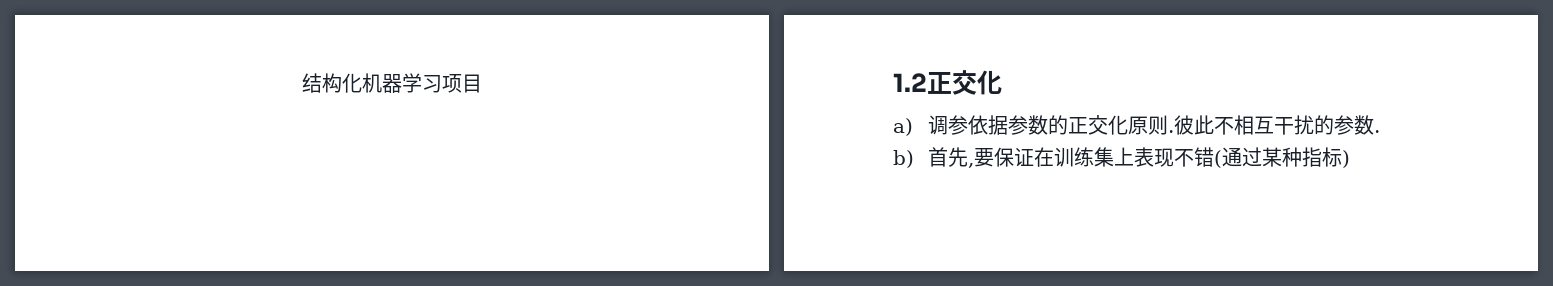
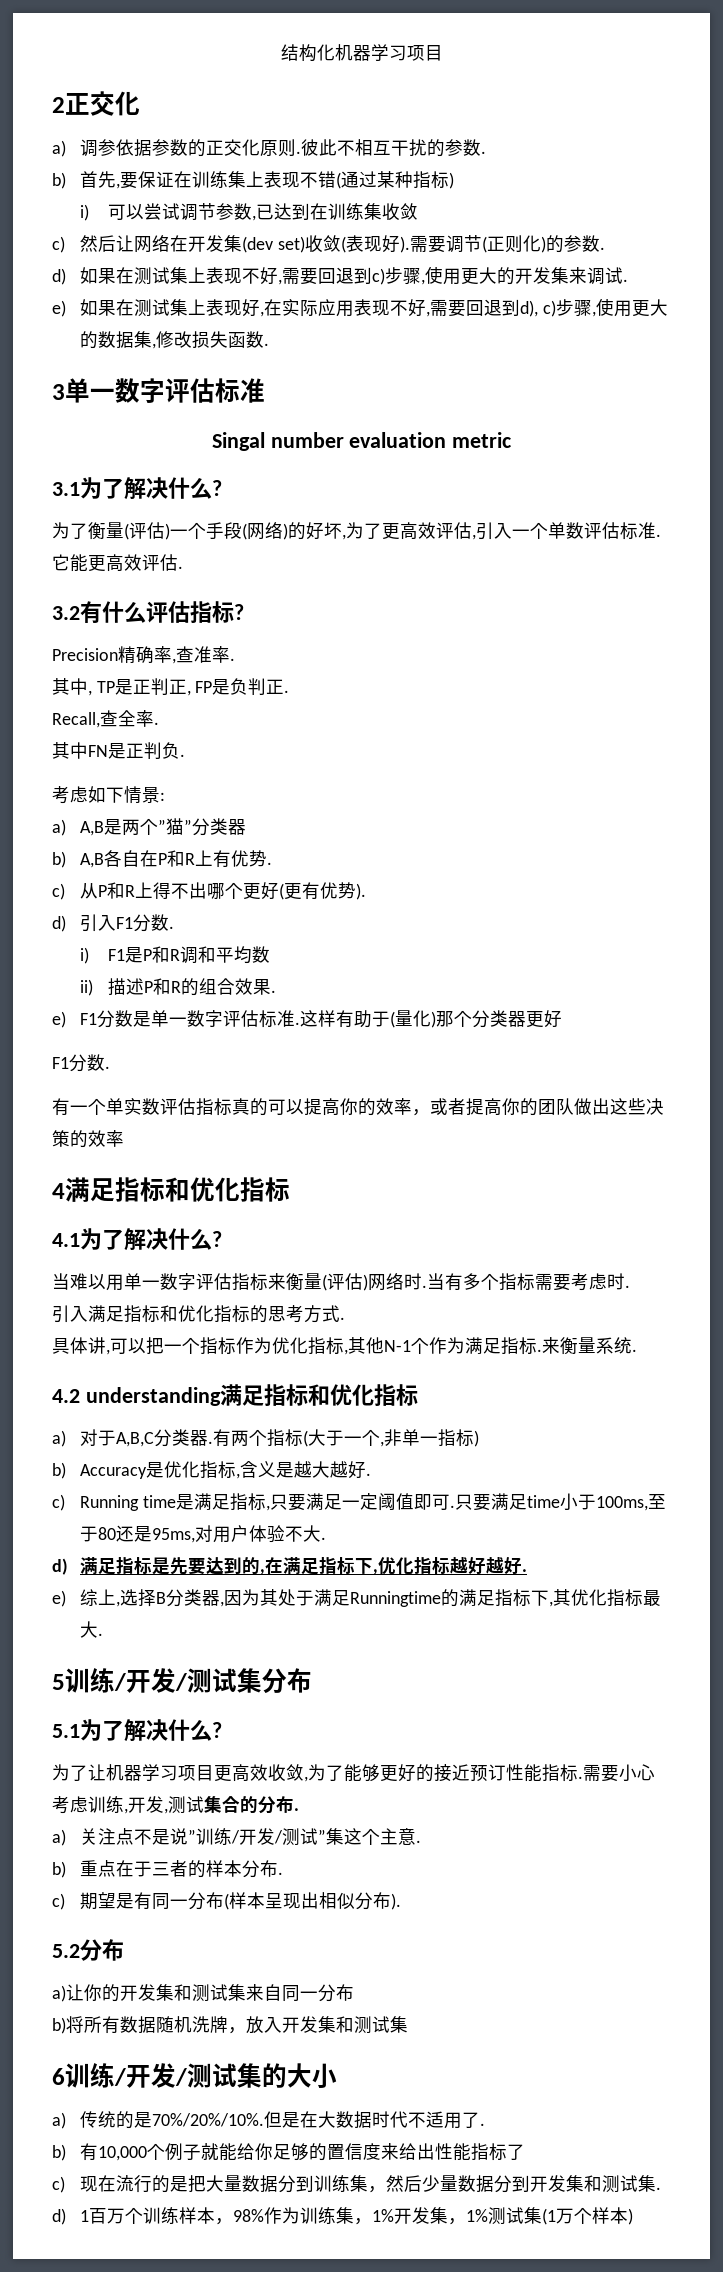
- 1.2正交化
+ 2正交化
+ i)可以尝试调节参数,已达到在训练集收敛
+ c)然后让网络在开发集(dev set)收敛(表现好).需要调节(正则化)的参数.
+ d)如果在测试集上表现不好,需要回退到c)步骤,使用更大的开发集来调试.
+ e)如果在测试集上表现好,在实际应用表现不好,需要回退到d), c)步骤,使用更大的数据集,修改损失函数.
+ 3单一数字评估标准
+ Singal number evaluation metric
+ 3.1为了解决什么?
+ 为了衡量(评估)一个手段(网络)的好坏,为了更高效评估,引入一个单数评估标准.它能更高效评估.
+ 3.2有什么评估指标?
+ Precision精确率,查准率.
+ 其中, TP是正判正, FP是负判正.
+ Recall,查全率.
+ 其中FN是正判负.
+ 考虑如下情景:
+ a) A,B是两个”猫”分类器
+ b) A,B各自在P和R上有优势.
+ c)从P和R上得不出哪个更好(更有优势).
+ d)引入F1分数.
+ i) F1是P和R调和平均数
+ ii)描述P和R的组合效果.
+ e) F1分数是单一数字评估标准.这样有助于(量化)那个分类器更好
+ F1分数.
+ 有一个单实数评估指标真的可以提高你的效率，或者提高你的团队做出这些决策的效率
+ 4满足指标和优化指标
+ 4.1为了解决什么?
+ 当难以用单一数字评估指标来衡量(评估)网络时.当有多个指标需要考虑时.
+ 引入满足指标和优化指标的思考方式.
+ 具体讲,可以把一个指标作为优化指标,其他N-1个作为满足指标.来衡量系统.
+ 4.2 understanding满足指标和优化指标
+ a)对于A,B,C分类器.有两个指标(大于一个,非单一指标)
+ b) Accuracy是优化指标,含义是越大越好.
+ c) Running time是满足指标,只要满足一定阈值即可.只要满足time小于100ms,至于80还是95ms,对用户体验不大.
+ d)满足指标是先要达到的,在满足指标下,优化指标越好越好.
+ e)综上,选择B分类器,因为其处于满足Runningtime的满足指标下,其优化指标最大.
+ 5训练/开发/测试集分布
+ 5.1为了解决什么?
+ 为了让机器学习项目更高效收敛,为了能够更好的接近预订性能指标.需要小心考虑训练,开发,测试集合的分布.
+ a)关注点不是说”训练/开发/测试”集这个主意.
+ b)重点在于三者的样本分布.
+ c)期望是有同一分布(样本呈现出相似分布).
+ 5.2分布
+ a)让你的开发集和测试集来自同一分布
+ b)将所有数据随机洗牌，放入开发集和测试集
+ 6训练/开发/测试集的大小
+ a)传统的是70%/20%/10%.但是在大数据时代不适用了.
+ b)有10,000个例子就能给你足够的置信度来给出性能指标了
+ c)现在流行的是把大量数据分到训练集，然后少量数据分到开发集和测试集.
+ d) 1百万个训练样本，98%作为训练集，1%开发集，1%测试集(1万个样本)

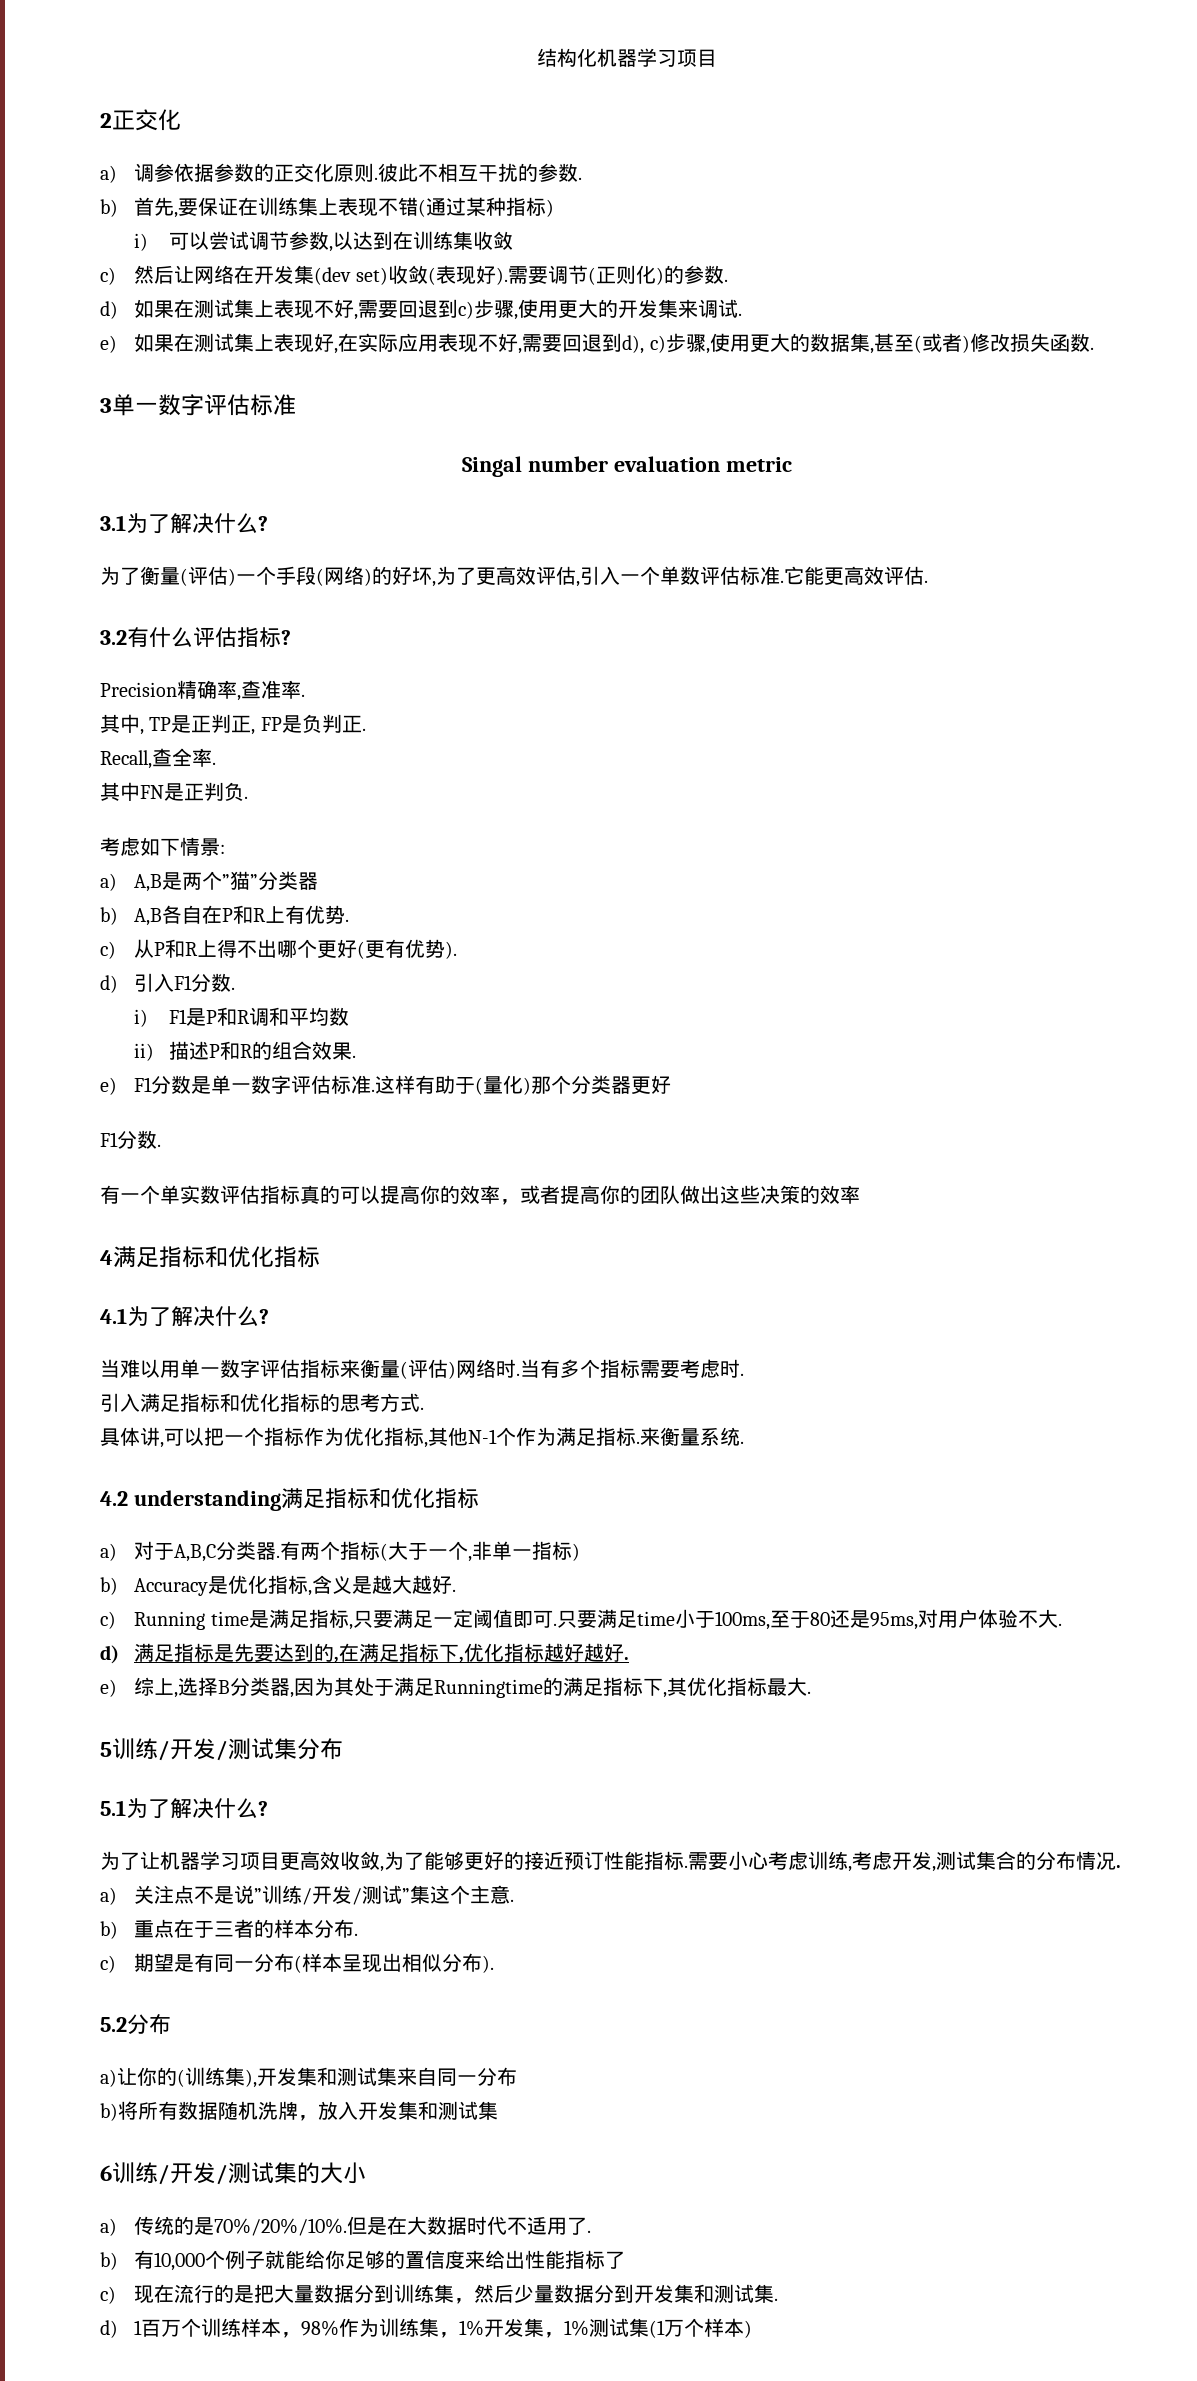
- i)可以尝试调节参数,已达到在训练集收敛
+ i)可以尝试调节参数,以达到在训练集收敛
- e)如果在测试集上表现好,在实际应用表现不好,需要回退到d), c)步骤,使用更大的数据集,修改损失函数.
+ e)如果在测试集上表现好,在实际应用表现不好,需要回退到d), c)步骤,使用更大的数据集,甚至(或者)修改损失函数.
- 需要小心考虑训练,开发,测试集合的分布.
+ 需要小心考虑训练,考虑开发,测试集合的分布情况.
- a)让你的开发集和测试集来自同一分布
+ a)让你的(训练集),开发集和测试集来自同一分布

